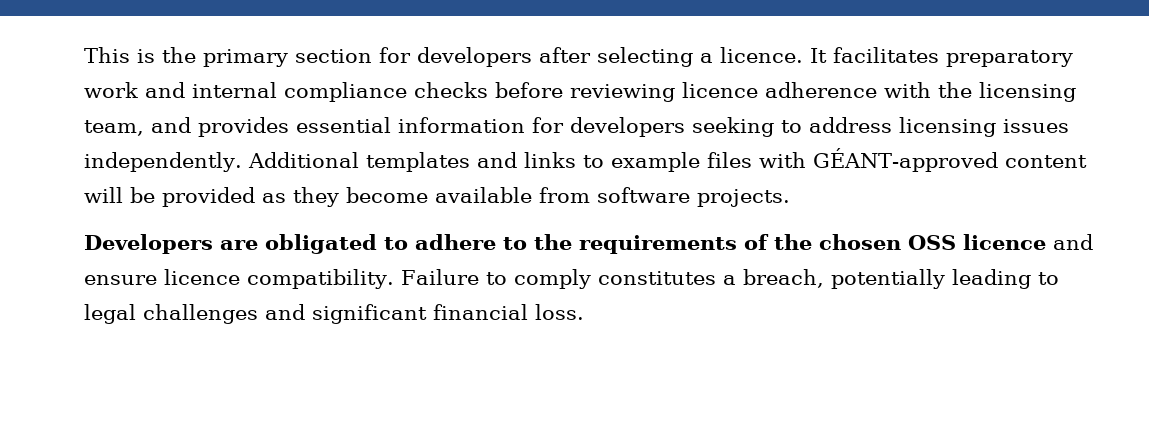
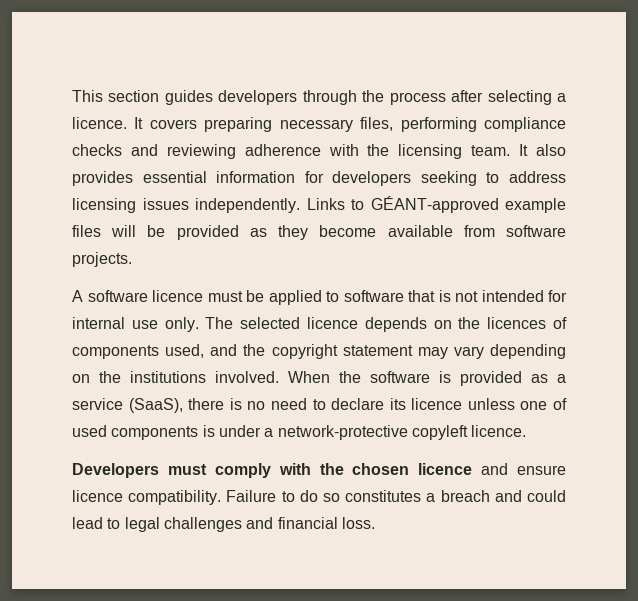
- This is the primary section for developers after selecting a licence.
+ This section guides developers through the process after selecting a licence.
- It facilitates preparatory work and internal compliance checks before reviewing licence adherence with the licensing team, and provides essential information for developers seeking to address licensing issues independently.
+ It covers preparing necessary files, performing compliance checks and reviewing adherence with the licensing team. It also provides essential information for developers seeking to address licensing issues independently.
- Additional templates and links to example files with GÉANT-approved content will be provided as they become available from software projects.
+ Links to GÉANT-approved example files will be provided as they become available from software projects.
- Developers are obligated to adhere to the requirements of the chosen OSS licence and ensure licence compatibility.
+ A software licence must be applied to software that is not intended for internal use only. The selected licence depends on the licences of components used, and the copyright statement may vary depending on the institutions involved. When the software is provided as a service (SaaS), there is no need to declare its licence unless one of used components is under a network-protective copyleft licence.
+ Developers must comply with the chosen licence and ensure licence compatibility.
- Failure to comply constitutes a breach, potentially leading to legal challenges and significant financial loss.
+ Failure to do so constitutes a breach and could lead to legal challenges and financial loss.

